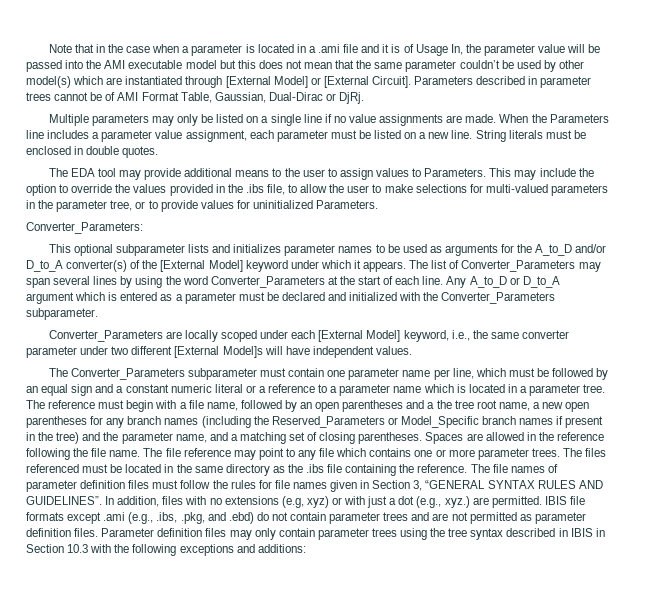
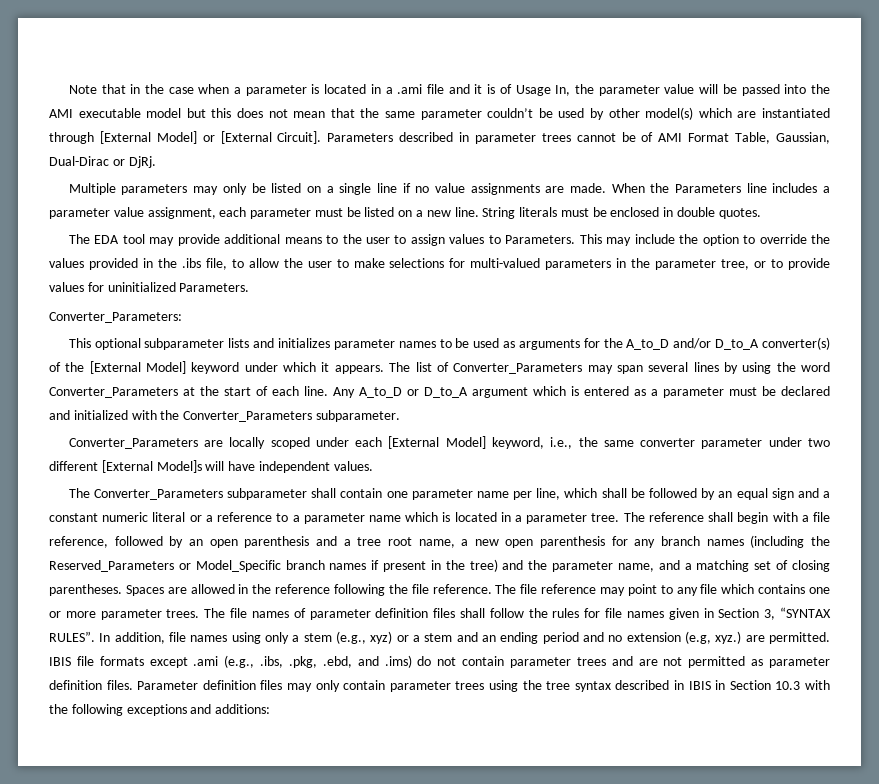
- The Converter_Parameters subparameter must contain one parameter name per line, which must be followed by an equal sign and a constant numeric literal or a reference to a parameter name which is located in a parameter tree.
+ The Converter_Parameters subparameter shall contain one parameter name per line, which shall be followed by an equal sign and a constant numeric literal or a reference to a parameter name which is located in a parameter tree.
- The reference must begin with a file name, followed by an open parentheses and a the tree root name, a new open parentheses for any branch names (including the Reserved_Parameters or Model_Specific branch names if present in the tree) and the parameter name, and a matching set of closing parentheses.
+ The reference shall begin with a file reference, followed by an open parenthesis and a tree root name, a new open parenthesis for any branch names (including the Reserved_Parameters or Model_Specific branch names if present in the tree) and the parameter name, and a matching set of closing parentheses.
- Spaces are allowed in the reference following the file name.
+ Spaces are allowed in the reference following the file reference.
- The files referenced must be located in the same directory as the .ibs file containing the reference. The file names of parameter definition files must follow the rules for file names given in Section 3, “GENERAL SYNTAX RULES AND GUIDELINES”. In addition, files with no extensions (e.g, xyz) or with just a dot (e.g., xyz.) are permitted.
+ The file names of parameter definition files shall follow the rules for file names given in Section 3, “SYNTAX RULES”. In addition, file names using only a stem (e.g., xyz) or a stem and an ending period and no extension (e.g, xyz.) are permitted.
- IBIS file formats except .ami (e.g., .ibs, .pkg, and .ebd) do not contain parameter trees and are not permitted as parameter definition files.
+ IBIS file formats except .ami (e.g., .ibs, .pkg, .ebd, and .ims) do not contain parameter trees and are not permitted as parameter definition files.

